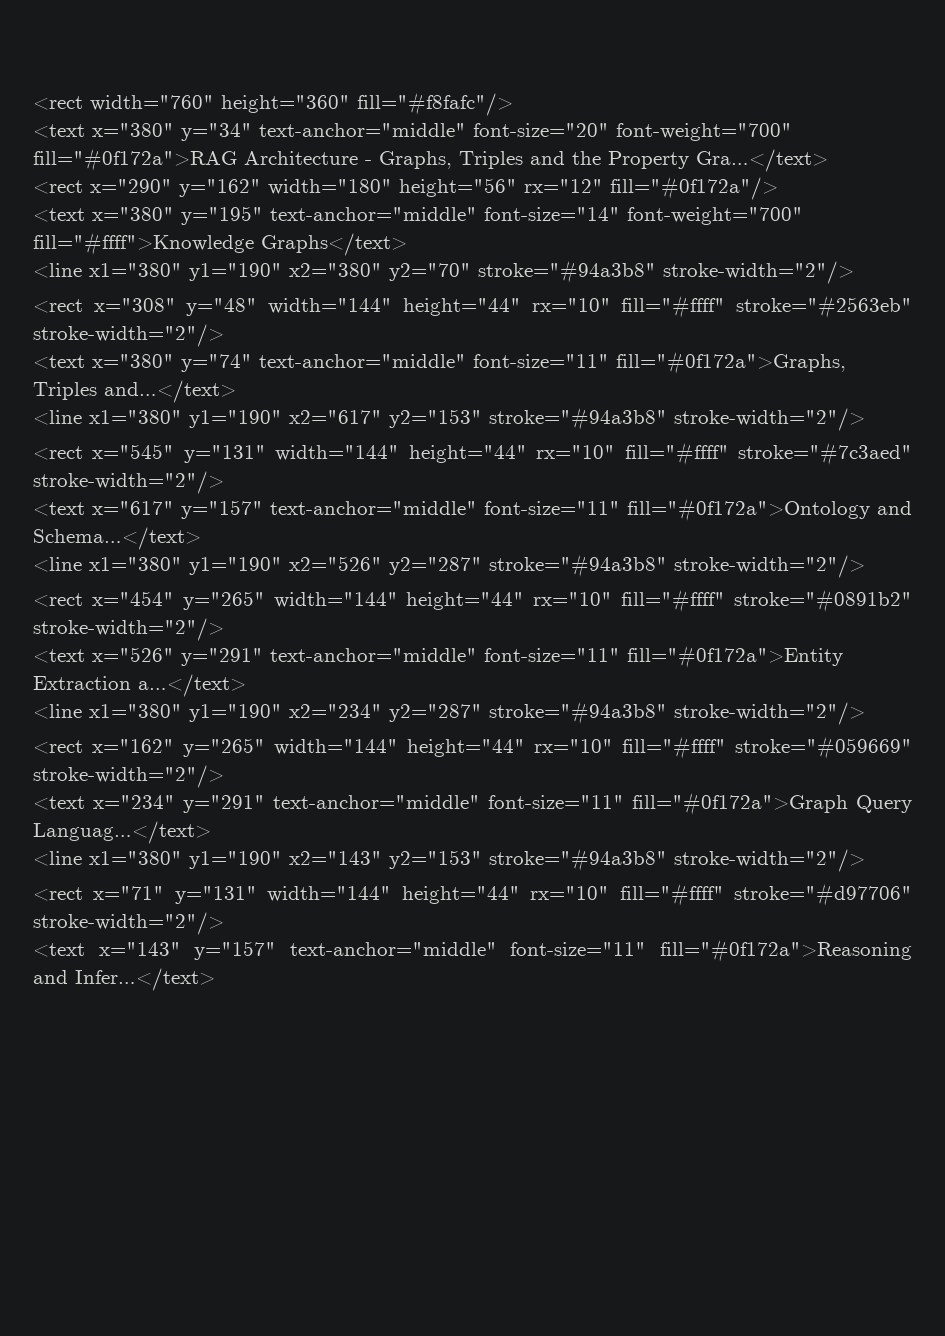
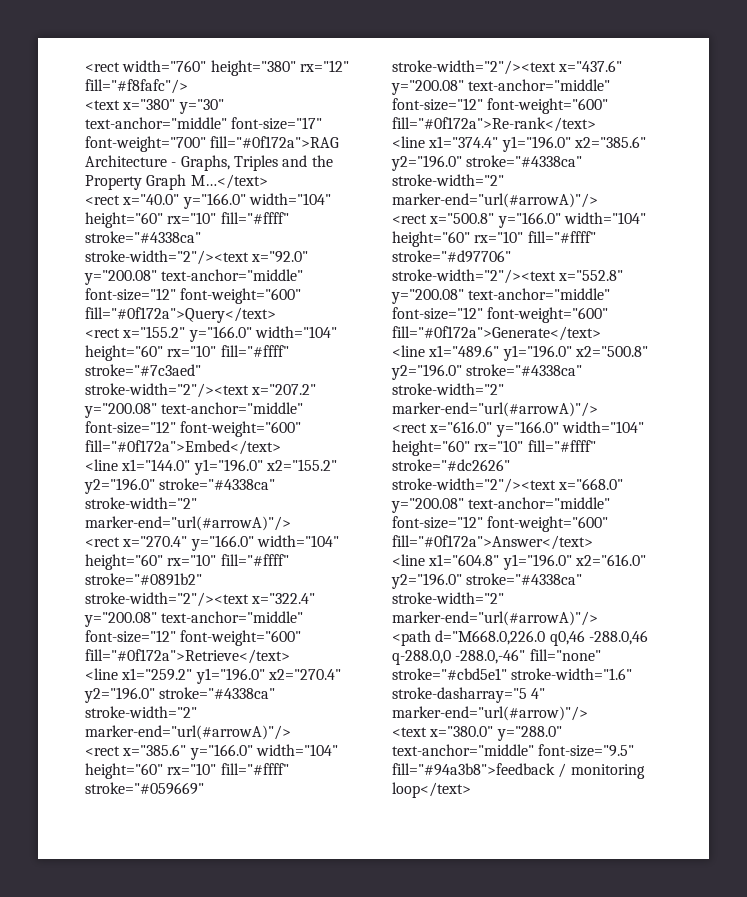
- <rect width="760" height="360" fill="#f8fafc"/>
+ <rect width="760" height="380" rx="12" fill="#f8fafc"/>
- <text x="380" y="34" text-anchor="middle" font-size="20" font-weight="700" fill="#0f172a">RAG Architecture - Graphs, Triples and the Property Gra…</text>
- <rect x="290" y="162" width="180" height="56" rx="12" fill="#0f172a"/>
- <text x="380" y="195" text-anchor="middle" font-size="14" font-weight="700" fill="#ffff">Knowledge Graphs</text>
- <line x1="380" y1="190" x2="380" y2="70" stroke="#94a3b8" stroke-width="2"/>
- <rect x="308" y="48" width="144" height="44" rx="10" fill="#ffff" stroke="#2563eb" stroke-width="2"/>
- <text x="380" y="74" text-anchor="middle" font-size="11" fill="#0f172a">Graphs, Triples and…</text>
- <line x1="380" y1="190" x2="617" y2="153" stroke="#94a3b8" stroke-width="2"/>
- <rect x="545" y="131" width="144" height="44" rx="10" fill="#ffff" stroke="#7c3aed" stroke-width="2"/>
- <text x="617" y="157" text-anchor="middle" font-size="11" fill="#0f172a">Ontology and Schema…</text>
- <line x1="380" y1="190" x2="526" y2="287" stroke="#94a3b8" stroke-width="2"/>
- <rect x="454" y="265" width="144" height="44" rx="10" fill="#ffff" stroke="#0891b2" stroke-width="2"/>
- <text x="526" y="291" text-anchor="middle" font-size="11" fill="#0f172a">Entity Extraction a…</text>
- <line x1="380" y1="190" x2="234" y2="287" stroke="#94a3b8" stroke-width="2"/>
- <rect x="162" y="265" width="144" height="44" rx="10" fill="#ffff" stroke="#059669" stroke-width="2"/>
- <text x="234" y="291" text-anchor="middle" font-size="11" fill="#0f172a">Graph Query Languag…</text>
- <line x1="380" y1="190" x2="143" y2="153" stroke="#94a3b8" stroke-width="2"/>
- <rect x="71" y="131" width="144" height="44" rx="10" fill="#ffff" stroke="#d97706" stroke-width="2"/>
- <text x="143" y="157" text-anchor="middle" font-size="11" fill="#0f172a">Reasoning and Infer…</text>
+ <text x="380" y="30" text-anchor="middle" font-size="17" font-weight="700" fill="#0f172a">RAG Architecture - Graphs, Triples and the Property Graph M…</text>
+ <rect x="40.0" y="166.0" width="104" height="60" rx="10" fill="#ffff" stroke="#4338ca" stroke-width="2"/><text x="92.0" y="200.08" text-anchor="middle" font-size="12" font-weight="600" fill="#0f172a">Query</text>
+ <rect x="155.2" y="166.0" width="104" height="60" rx="10" fill="#ffff" stroke="#7c3aed" stroke-width="2"/><text x="207.2" y="200.08" text-anchor="middle" font-size="12" font-weight="600" fill="#0f172a">Embed</text>
+ <line x1="144.0" y1="196.0" x2="155.2" y2="196.0" stroke="#4338ca" stroke-width="2" marker-end="url(#arrowA)"/>
+ <rect x="270.4" y="166.0" width="104" height="60" rx="10" fill="#ffff" stroke="#0891b2" stroke-width="2"/><text x="322.4" y="200.08" text-anchor="middle" font-size="12" font-weight="600" fill="#0f172a">Retrieve</text>
+ <line x1="259.2" y1="196.0" x2="270.4" y2="196.0" stroke="#4338ca" stroke-width="2" marker-end="url(#arrowA)"/>
+ <rect x="385.6" y="166.0" width="104" height="60" rx="10" fill="#ffff" stroke="#059669" stroke-width="2"/><text x="437.6" y="200.08" text-anchor="middle" font-size="12" font-weight="600" fill="#0f172a">Re-rank</text>
+ <line x1="374.4" y1="196.0" x2="385.6" y2="196.0" stroke="#4338ca" stroke-width="2" marker-end="url(#arrowA)"/>
+ <rect x="500.8" y="166.0" width="104" height="60" rx="10" fill="#ffff" stroke="#d97706" stroke-width="2"/><text x="552.8" y="200.08" text-anchor="middle" font-size="12" font-weight="600" fill="#0f172a">Generate</text>
+ <line x1="489.6" y1="196.0" x2="500.8" y2="196.0" stroke="#4338ca" stroke-width="2" marker-end="url(#arrowA)"/>
+ <rect x="616.0" y="166.0" width="104" height="60" rx="10" fill="#ffff" stroke="#dc2626" stroke-width="2"/><text x="668.0" y="200.08" text-anchor="middle" font-size="12" font-weight="600" fill="#0f172a">Answer</text>
+ <line x1="604.8" y1="196.0" x2="616.0" y2="196.0" stroke="#4338ca" stroke-width="2" marker-end="url(#arrowA)"/>
+ <path d="M668.0,226.0 q0,46 -288.0,46 q-288.0,0 -288.0,-46" fill="none" stroke="#cbd5e1" stroke-width="1.6" stroke-dasharray="5 4" marker-end="url(#arrow)"/>
+ <text x="380.0" y="288.0" text-anchor="middle" font-size="9.5" fill="#94a3b8">feedback / monitoring loop</text>

